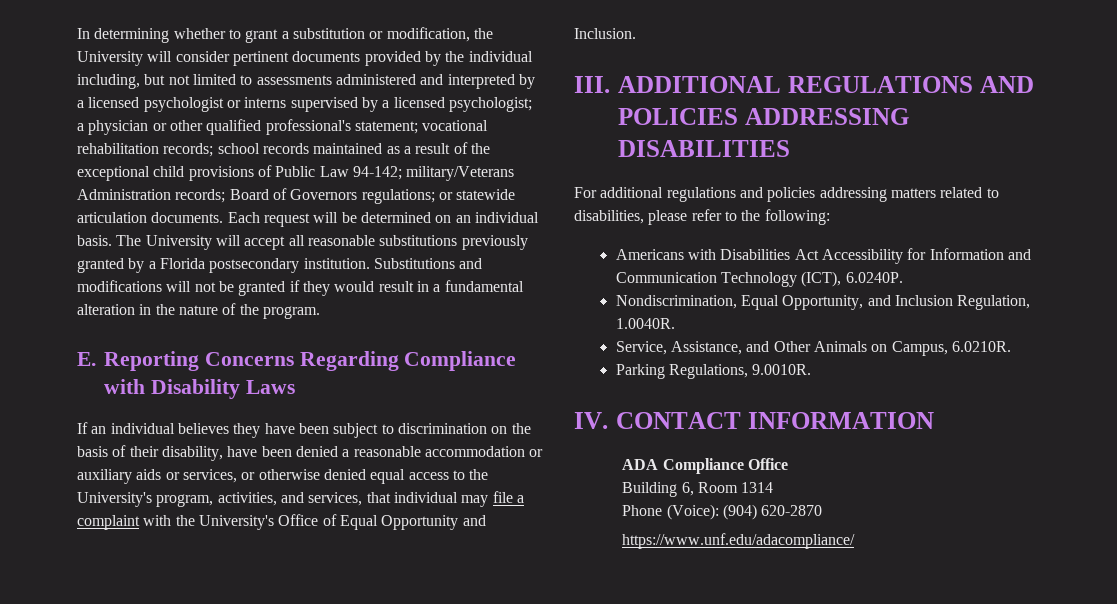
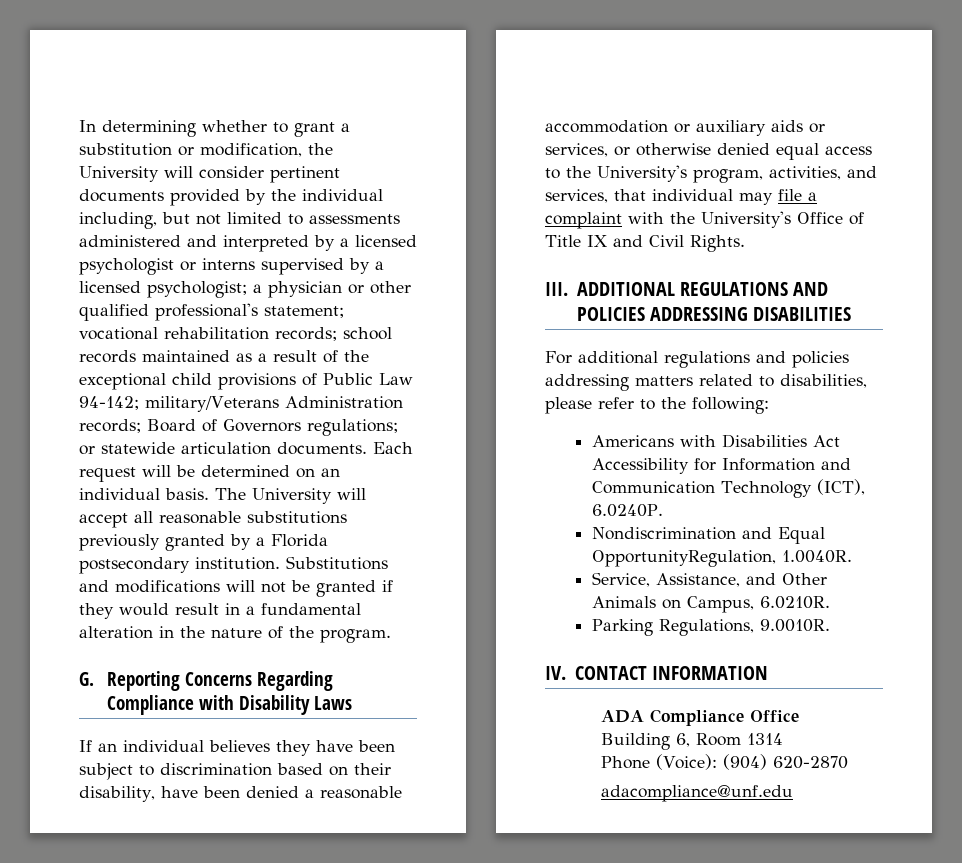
- E. Reporting Concerns Regarding Compliance with Disability Laws
+ G. Reporting Concerns Regarding Compliance with Disability Laws
- If an individual believes they have been subject to discrimination on the basis of their disability, have been denied a reasonable accommodation or auxiliary aids or services, or otherwise denied equal access to the University's program, activities, and services, that individual may file a complaint with the University's Office of Equal Opportunity and Inclusion.
+ If an individual believes they have been subject to discrimination based on their disability, have been denied a reasonable accommodation or auxiliary aids or services, or otherwise denied equal access to the University's program, activities, and services, that individual may file a complaint with the University's Office of Title IX and Civil Rights.
- Nondiscrimination, Equal Opportunity, and Inclusion Regulation, 1.0040R.
+ Nondiscrimination and Equal OpportunityRegulation, 1.0040R.
- https://www.unf.edu/adacompliance/
+ adacompliance@unf.edu

